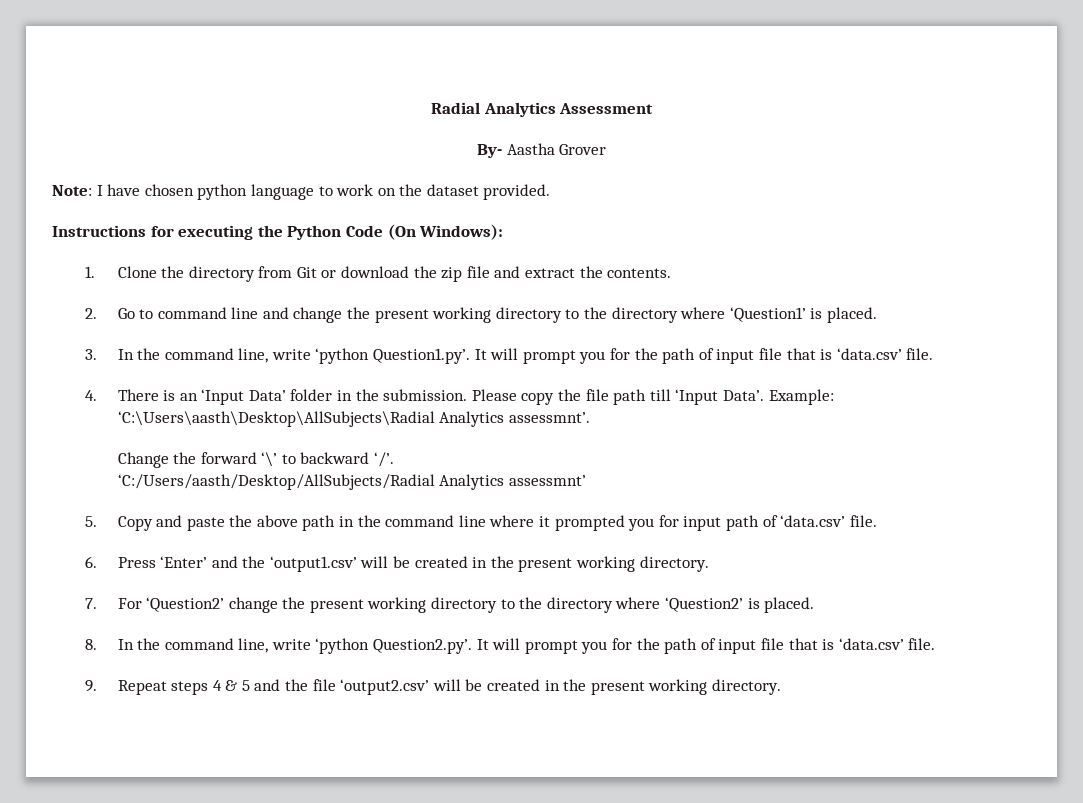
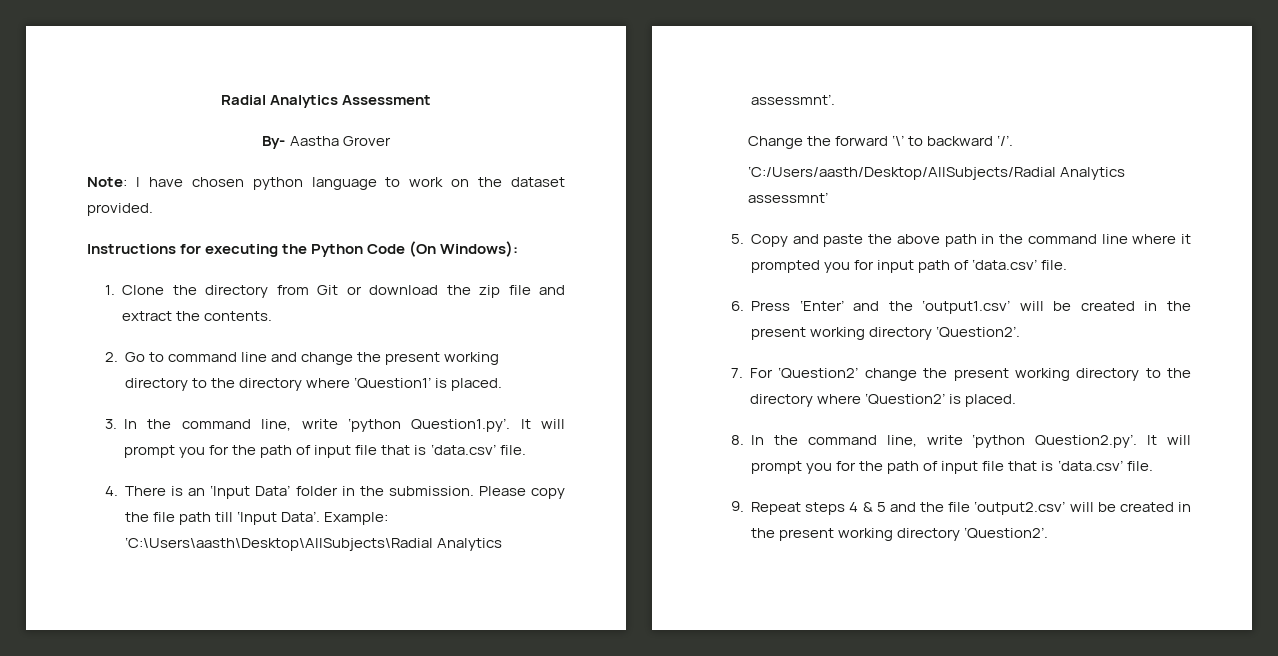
- 6. Press ‘Enter’ and the ‘output1.csv’ will be created in the present working directory.
+ 6. Press ‘Enter’ and the ‘output1.csv’ will be created in the present working directory ‘Question2’.
- 9. Repeat steps 4 & 5 and the file ‘output2.csv’ will be created in the present working directory.
+ 9. Repeat steps 4 & 5 and the file ‘output2.csv’ will be created in the present working directory ‘Question2’.

